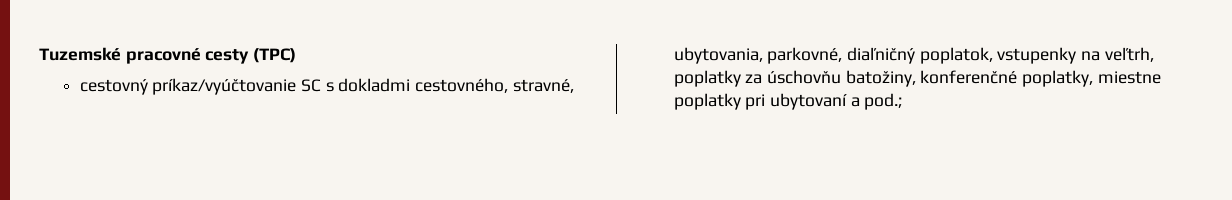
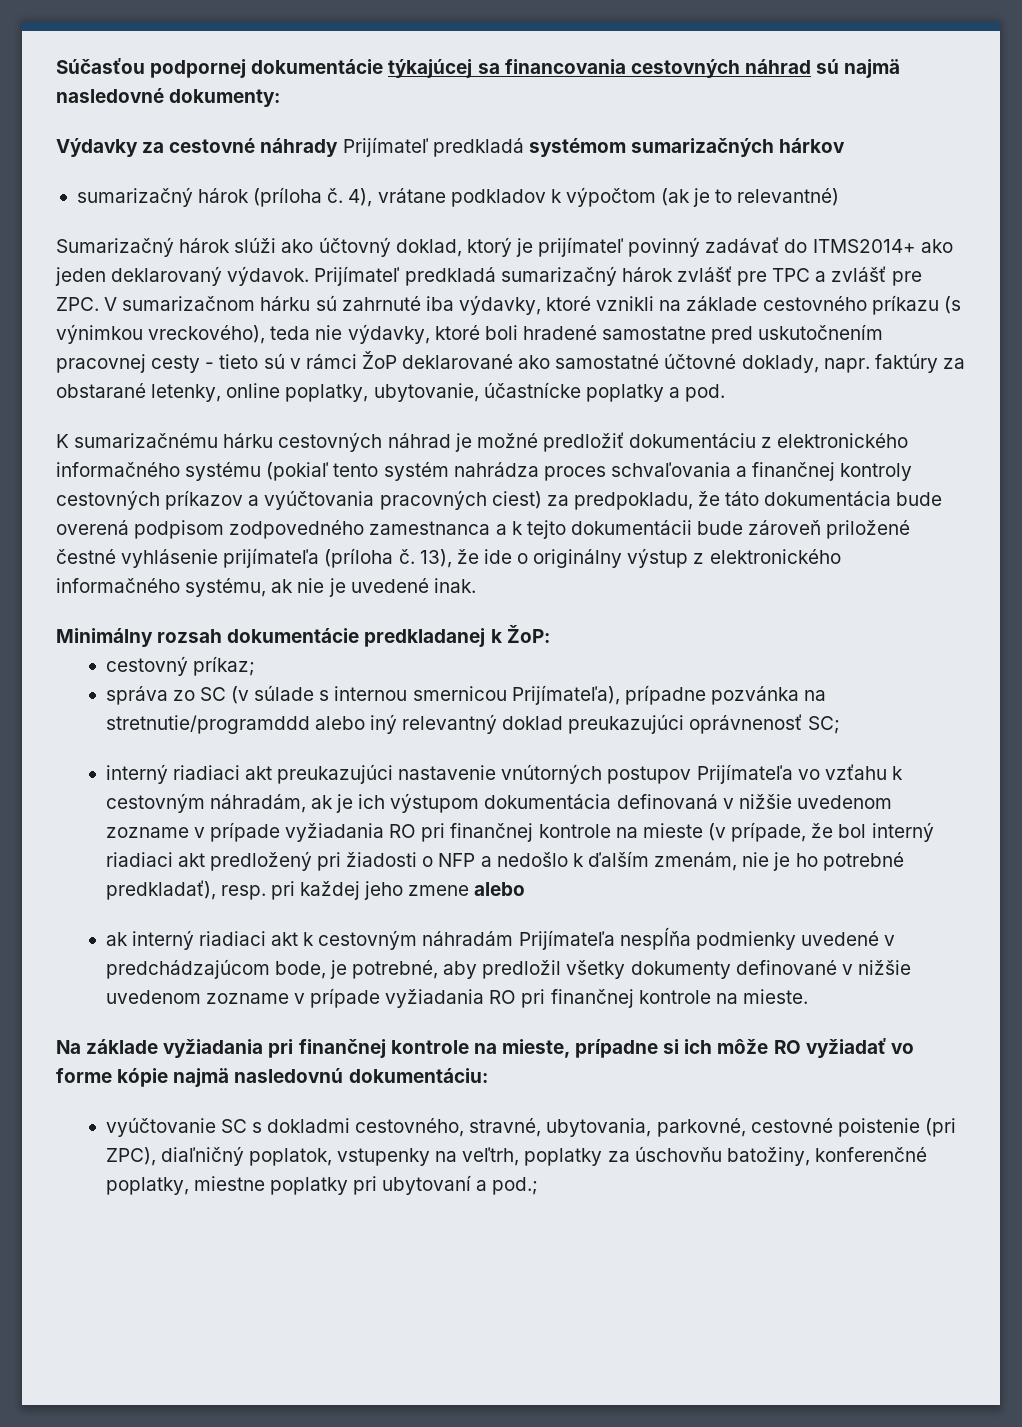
- Tuzemské pracovné cesty (TPC)
- cestovný príkaz/vyúčtovanie SC s dokladmi cestovného, stravné, ubytovania, parkovné, diaľničný poplatok, vstupenky na veľtrh, poplatky za úschovňu batožiny, konferenčné poplatky, miestne poplatky pri ubytovaní a pod.;
+ Súčasťou podpornej dokumentácie týkajúcej sa financovania cestovných náhrad sú najmä nasledovné dokumenty:
+ Výdavky za cestovné náhrady Prijímateľ predkladá systémom sumarizačných hárkov
+ sumarizačný hárok (príloha č. 4), vrátane podkladov k výpočtom (ak je to relevantné)
+ Sumarizačný hárok slúži ako účtovný doklad, ktorý je prijímateľ povinný zadávať do ITMS2014+ ako jeden deklarovaný výdavok. Prijímateľ predkladá sumarizačný hárok zvlášť pre TPC a zvlášť pre ZPC. V sumarizačnom hárku sú zahrnuté iba výdavky, ktoré vznikli na základe cestovného príkazu (s výnimkou vreckového), teda nie výdavky, ktoré boli hradené samostatne pred uskutočnením pracovnej cesty - tieto sú v rámci ŽoP deklarované ako samostatné účtovné doklady, napr. faktúry za obstarané letenky, online poplatky, ubytovanie, účastnícke poplatky a pod.
+ K sumarizačnému hárku cestovných náhrad je možné predložiť dokumentáciu z elektronického informačného systému (pokiaľ tento systém nahrádza proces schvaľovania a finančnej kontroly cestovných príkazov a vyúčtovania pracovných ciest) za predpokladu, že táto dokumentácia bude overená podpisom zodpovedného zamestnanca a k tejto dokumentácii bude zároveň priložené čestné vyhlásenie prijímateľa (príloha č. 13), že ide o originálny výstup z elektronického informačného systému, ak nie je uvedené inak.
+ Minimálny rozsah dokumentácie predkladanej k ŽoP:
+ cestovný príkaz;
+ správa zo SC (v súlade s internou smernicou Prijímateľa), prípadne pozvánka na stretnutie/programddd alebo iný relevantný doklad preukazujúci oprávnenosť SC;
+ interný riadiaci akt preukazujúci nastavenie vnútorných postupov Prijímateľa vo vzťahu k cestovným náhradám, ak je ich výstupom dokumentácia definovaná v nižšie uvedenom zozname v prípade vyžiadania RO pri finančnej kontrole na mieste (v prípade, že bol interný riadiaci akt predložený pri žiadosti o NFP a nedošlo k ďalším zmenám, nie je ho potrebné predkladať), resp. pri každej jeho zmene alebo
+ ak interný riadiaci akt k cestovným náhradám Prijímateľa nespĺňa podmienky uvedené v predchádzajúcom bode, je potrebné, aby predložil všetky dokumenty definované v nižšie uvedenom zozname v prípade vyžiadania RO pri finančnej kontrole na mieste.
+ Na základe vyžiadania pri finančnej kontrole na mieste, prípadne si ich môže RO vyžiadať vo forme kópie najmä nasledovnú dokumentáciu:
+ vyúčtovanie SC s dokladmi cestovného, stravné, ubytovania, parkovné, cestovné poistenie (pri ZPC), diaľničný poplatok, vstupenky na veľtrh, poplatky za úschovňu batožiny, konferenčné poplatky, miestne poplatky pri ubytovaní a pod.;

